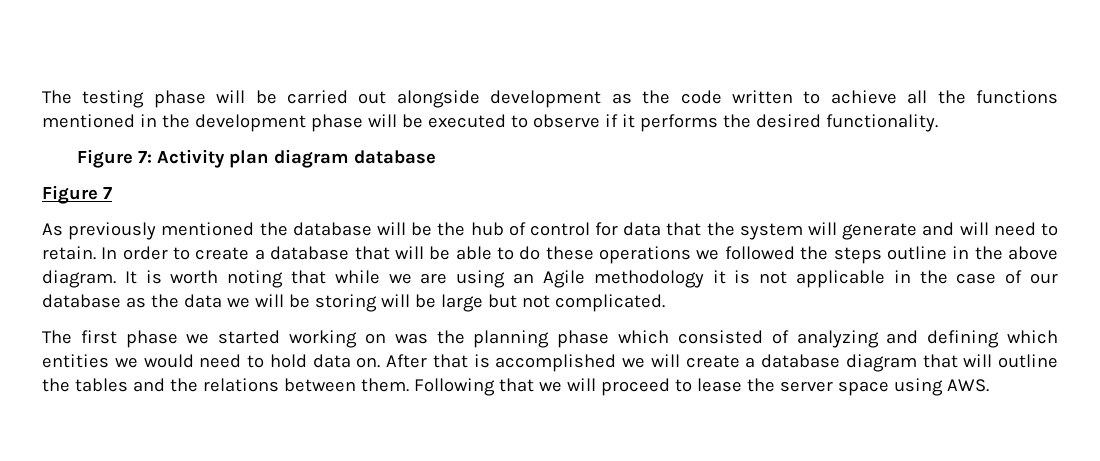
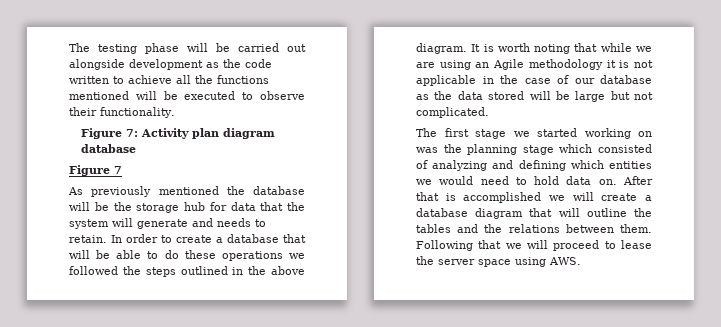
- The testing phase will be carried out alongside development as the code written to achieve all the functions mentioned in the development phase will be executed to observe if it performs the desired functionality.
+ The testing phase will be carried out alongside development as the code written to achieve all the functions mentioned will be executed to observe their functionality.
- As previously mentioned the database will be the hub of control for data that the system will generate and will need to retain.
+ As previously mentioned the database will be the storage hub for data that the system will generate and needs to retain.
- In order to create a database that will be able to do these operations we followed the steps outline in the above diagram.
+ In order to create a database that will be able to do these operations we followed the steps outlined in the above diagram.
- It is worth noting that while we are using an Agile methodology it is not applicable in the case of our database as the data we will be storing will be large but not complicated.
+ It is worth noting that while we are using an Agile methodology it is not applicable in the case of our database as the data stored will be large but not complicated.
- The first phase we started working on was the planning phase which consisted of analyzing and defining which entities we would need to hold data on.
+ The first stage we started working on was the planning stage which consisted of analyzing and defining which entities we would need to hold data on.

